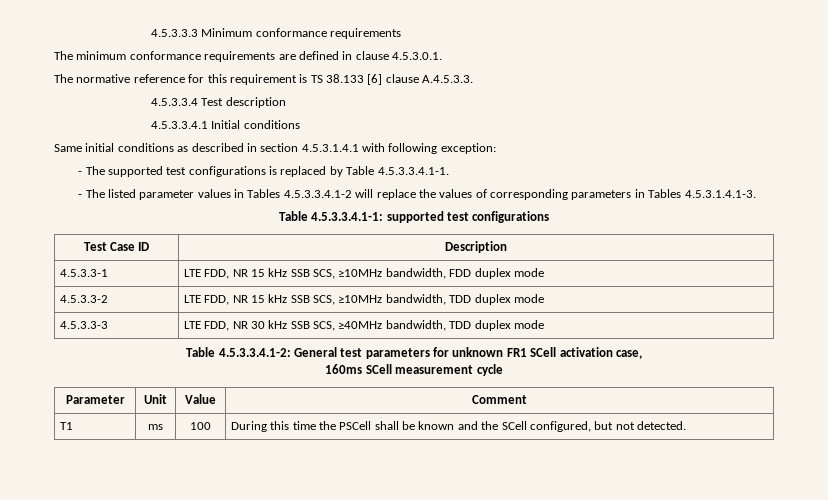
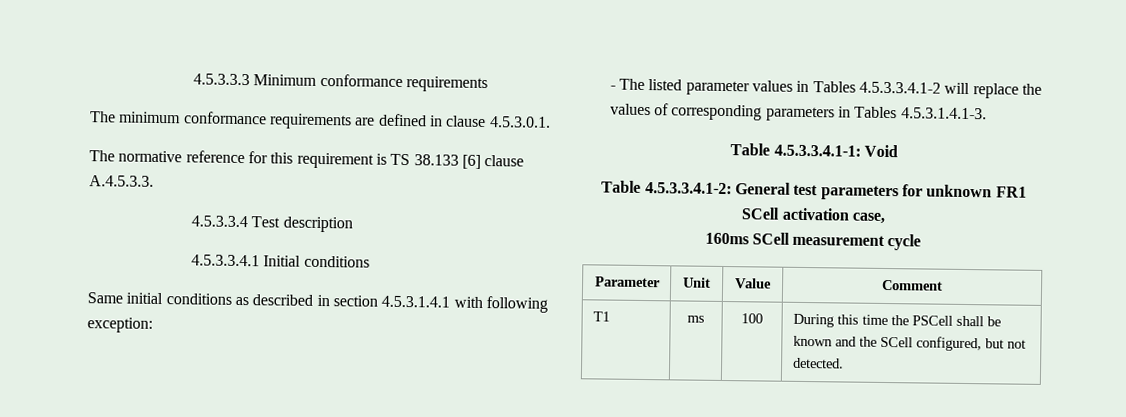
- - The supported test configurations is replaced by Table 4.5.3.3.4.1-1.
- Table 4.5.3.3.4.1-1: supported test configurations
- Test Case ID | Description
- 4.5.3.3-1 | LTE FDD, NR 15 kHz SSB SCS, ≥10MHz bandwidth, FDD duplex mode
- 4.5.3.3-2 | LTE FDD, NR 15 kHz SSB SCS, ≥10MHz bandwidth, TDD duplex mode
- 4.5.3.3-3 | LTE FDD, NR 30 kHz SSB SCS, ≥40MHz bandwidth, TDD duplex mode
+ Table 4.5.3.3.4.1-1: Void

